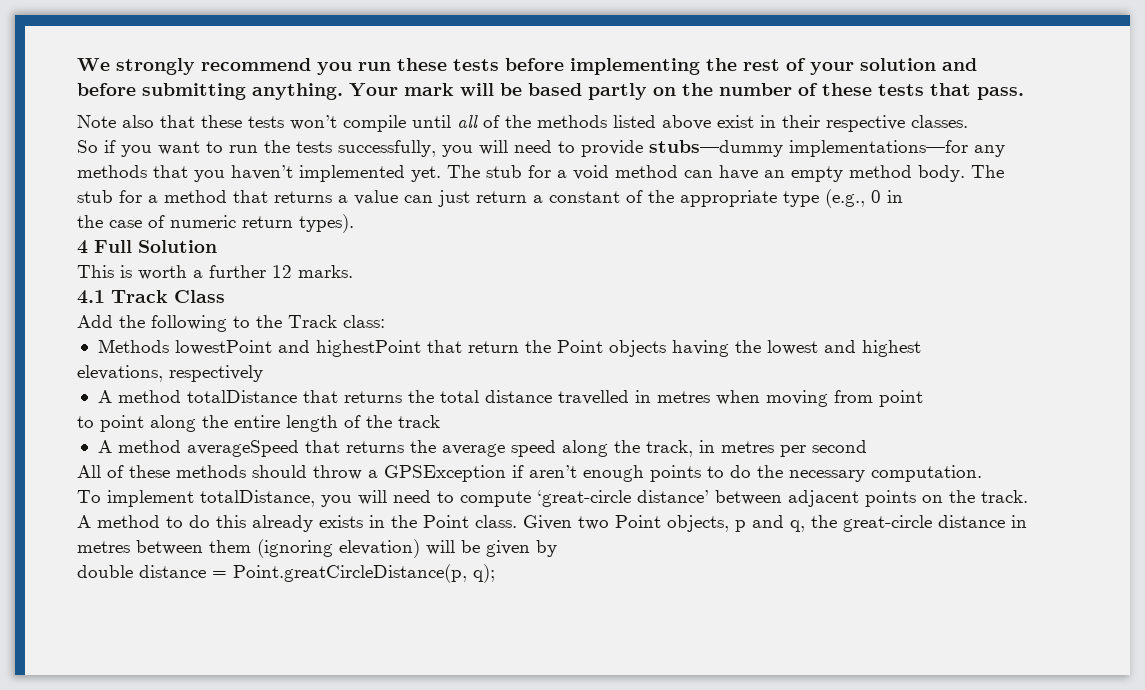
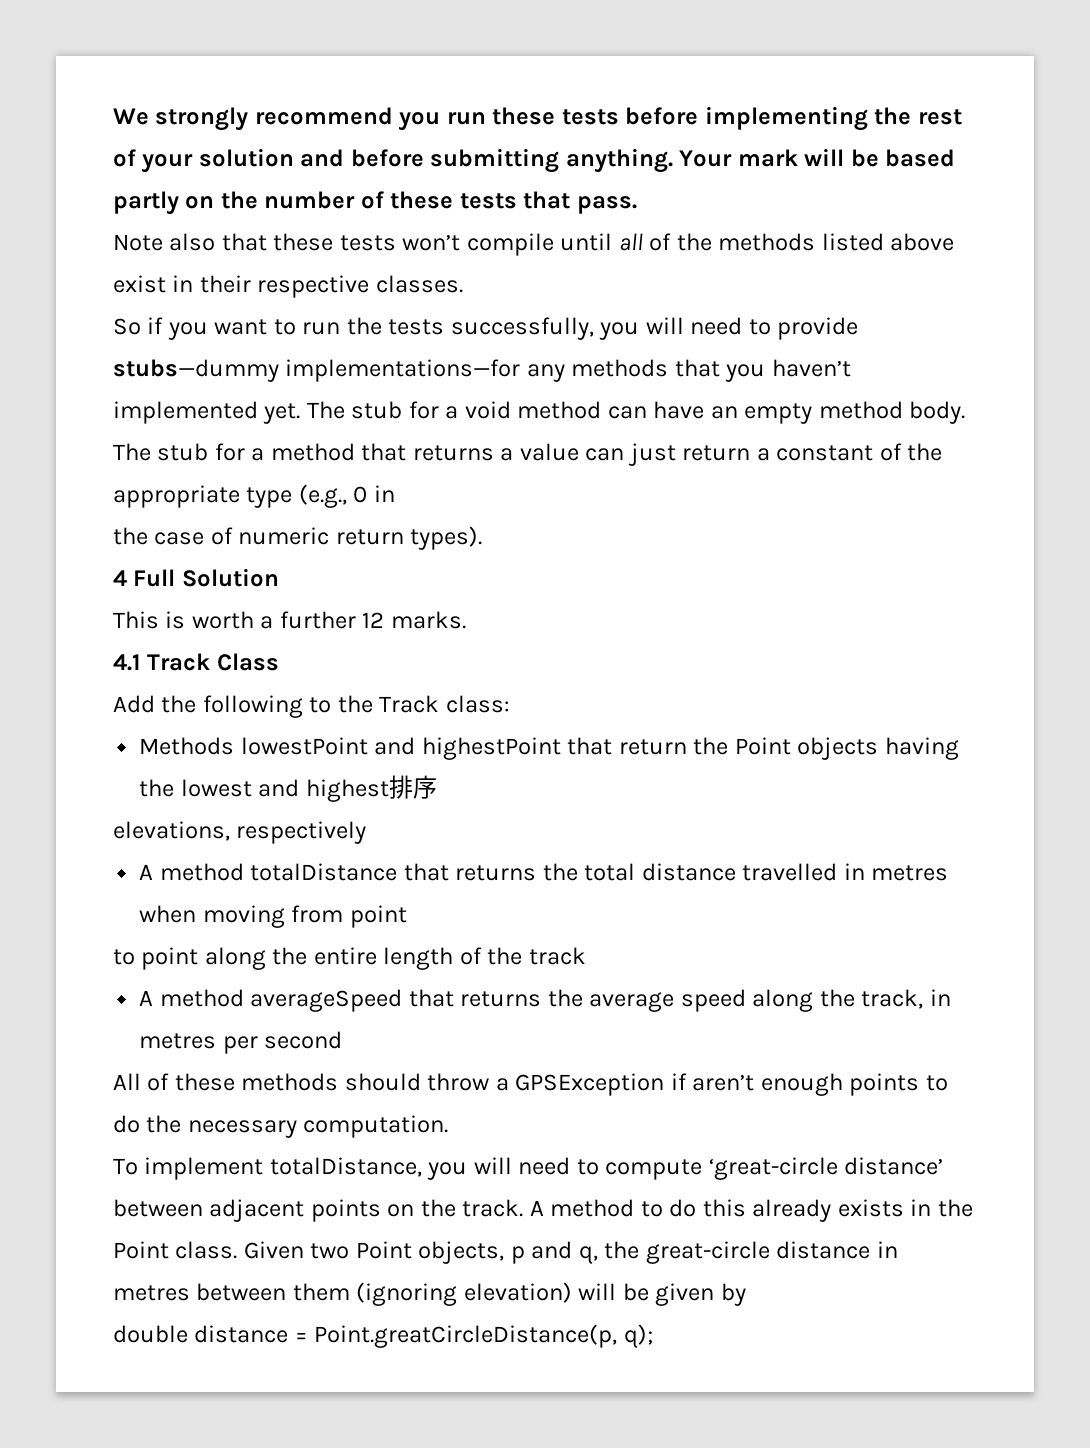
- Methods lowestPoint and highestPoint that return the Point objects having the lowest and highest
+ Methods lowestPoint and highestPoint that return the Point objects having the lowest and highest排序

